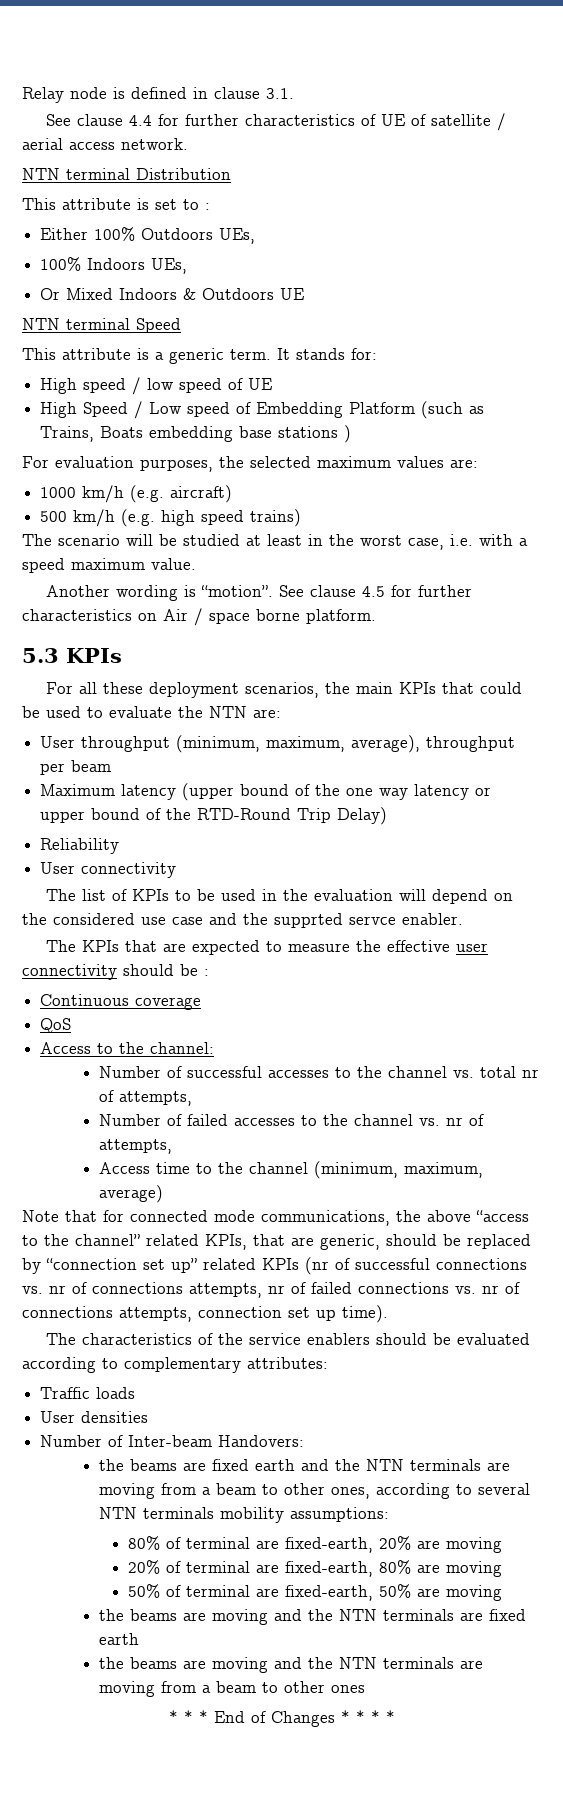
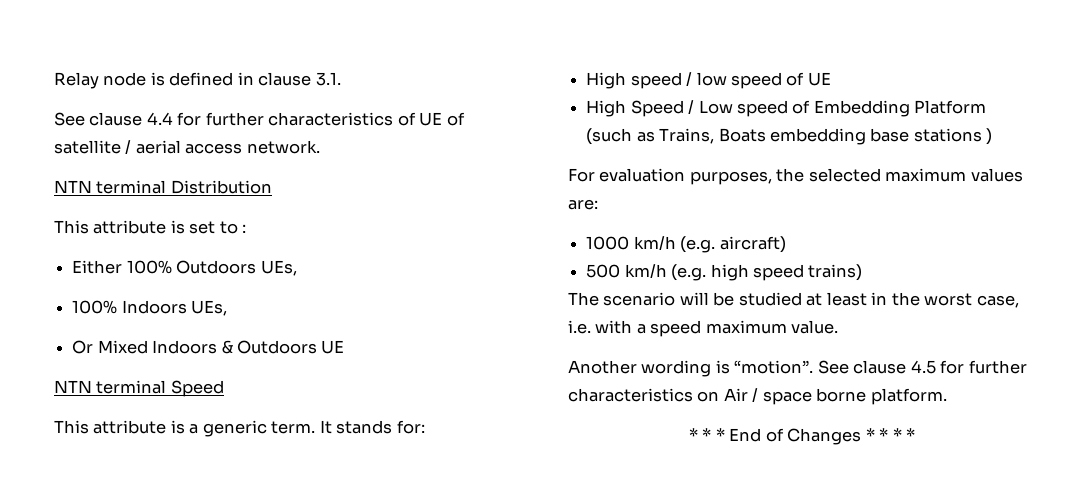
- 5.3 KPIs
- For all these deployment scenarios, the main KPIs that could be used to evaluate the NTN are:
- User throughput (minimum, maximum, average), throughput per beam
- Maximum latency (upper bound of the one way latency or upper bound of the RTD-Round Trip Delay)
- Reliability
- User connectivity
- The list of KPIs to be used in the evaluation will depend on the considered use case and the supprted servce enabler.
- The KPIs that are expected to measure the effective user connectivity should be :
- Continuous coverage
- QoS
- Access to the channel:
- Number of successful accesses to the channel vs. total nr of attempts,
- Number of failed accesses to the channel vs. nr of attempts,
- Access time to the channel (minimum, maximum, average)
- Note that for connected mode communications, the above “access to the channel” related KPIs, that are generic, should be replaced by “connection set up” related KPIs (nr of successful connections vs. nr of connections attempts, nr of failed connections vs. nr of connections attempts, connection set up time).
- The characteristics of the service enablers should be evaluated according to complementary attributes:
- Traffic loads
- User densities
- Number of Inter-beam Handovers:
- the beams are fixed earth and the NTN terminals are moving from a beam to other ones, according to several NTN terminals mobility assumptions:
- 80% of terminal are fixed-earth, 20% are moving
- 20% of terminal are fixed-earth, 80% are moving
- 50% of terminal are fixed-earth, 50% are moving
- the beams are moving and the NTN terminals are fixed earth
- the beams are moving and the NTN terminals are moving from a beam to other ones

